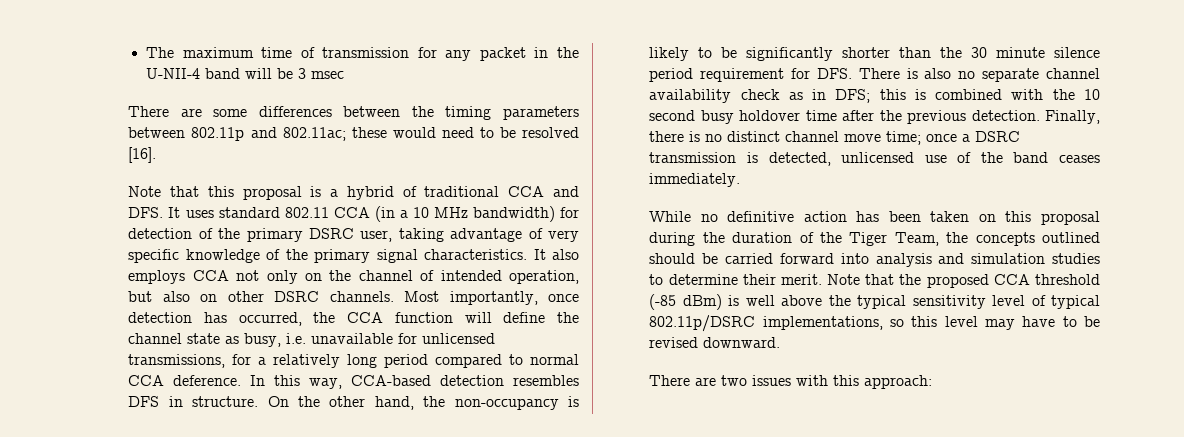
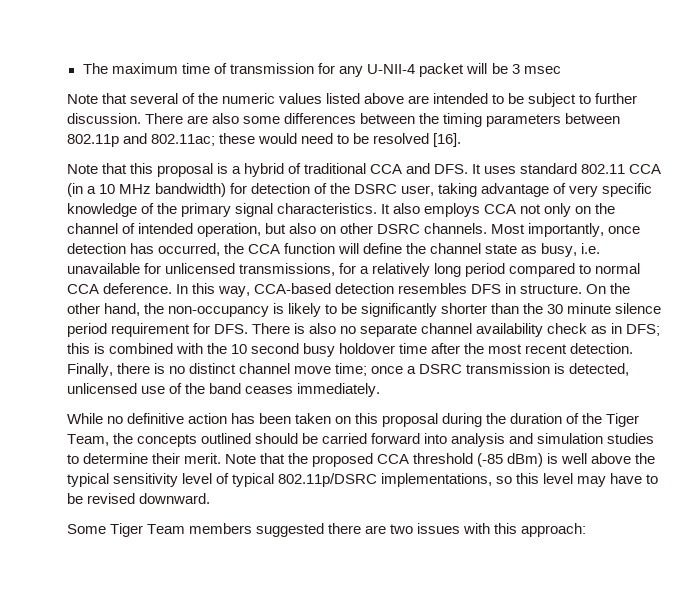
- The maximum time of transmission for any packet in the U-NII-4 band will be 3 msec
+ The maximum time of transmission for any U-NII-4 packet will be 3 msec
- There are some differences between the timing parameters between 802.11p and 802.11ac; these would need to be resolved [16].
+ Note that several of the numeric values listed above are intended to be subject to further discussion. There are also some differences between the timing parameters between 802.11p and 802.11ac; these would need to be resolved [16].
- Note that this proposal is a hybrid of traditional CCA and DFS. It uses standard 802.11 CCA (in a 10 MHz bandwidth) for detection of the primary DSRC user, taking advantage of very specific knowledge of the primary signal characteristics.
+ Note that this proposal is a hybrid of traditional CCA and DFS. It uses standard 802.11 CCA (in a 10 MHz bandwidth) for detection of the DSRC user, taking advantage of very specific knowledge of the primary signal characteristics.
- On the other hand, the non-occupancy is likely to be significantly shorter than the 30 minute silence period requirement for DFS. There is also no separate channel availability check as in DFS; this is combined with the 10 second busy holdover time after the previous detection.
+ On the other hand, the non-occupancy is likely to be significantly shorter than the 30 minute silence period requirement for DFS. There is also no separate channel availability check as in DFS; this is combined with the 10 second busy holdover time after the most recent detection.
- There are two issues with this approach:
+ Some Tiger Team members suggested there are two issues with this approach:

